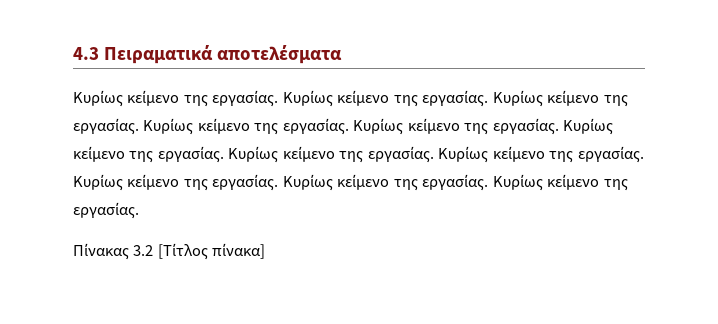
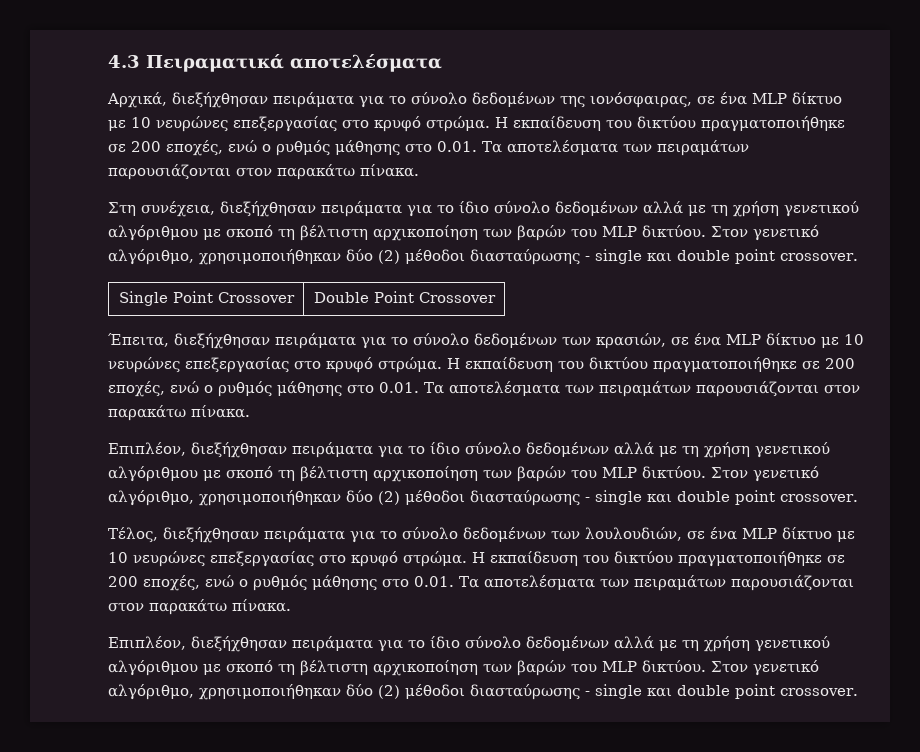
- Κυρίως κείμενο της εργασίας. Κυρίως κείμενο της εργασίας. Κυρίως κείμενο της εργασίας. Κυρίως κείμενο της εργασίας. Κυρίως κείμενο της εργασίας. Κυρίως κείμενο της εργασίας. Κυρίως κείμενο της εργασίας. Κυρίως κείμενο της εργασίας. Κυρίως κείμενο της εργασίας. Κυρίως κείμενο της εργασίας. Κυρίως κείμενο της εργασίας.
- Πίνακας 3.2 [Τίτλος πίνακα]
+ Αρχικά, διεξήχθησαν πειράματα για το σύνολο δεδομένων της ιονόσφαιρας, σε ένα MLP δίκτυο με 10 νευρώνες επεξεργασίας στο κρυφό στρώμα. Η εκπαίδευση του δικτύου πραγματοποιήθηκε σε 200 εποχές, ενώ ο ρυθμός μάθησης στο 0.01. Τα αποτελέσματα των πειραμάτων παρουσιάζονται στον παρακάτω πίνακα.
+ Στη συνέχεια, διεξήχθησαν πειράματα για το ίδιο σύνολο δεδομένων αλλά με τη χρήση γενετικού αλγόριθμου με σκοπό τη βέλτιστη αρχικοποίηση των βαρών του MLP δικτύου. Στον γενετικό αλγόριθμο, χρησιμοποιήθηκαν δύο (2) μέθοδοι διασταύρωσης - single και double point crossover.
+ Single Point Crossover | Double Point Crossover
+ Έπειτα, διεξήχθησαν πειράματα για το σύνολο δεδομένων των κρασιών, σε ένα MLP δίκτυο με 10 νευρώνες επεξεργασίας στο κρυφό στρώμα. Η εκπαίδευση του δικτύου πραγματοποιήθηκε σε 200 εποχές, ενώ ο ρυθμός μάθησης στο 0.01. Τα αποτελέσματα των πειραμάτων παρουσιάζονται στον παρακάτω πίνακα.
+ Επιπλέον, διεξήχθησαν πειράματα για το ίδιο σύνολο δεδομένων αλλά με τη χρήση γενετικού αλγόριθμου με σκοπό τη βέλτιστη αρχικοποίηση των βαρών του MLP δικτύου. Στον γενετικό αλγόριθμο, χρησιμοποιήθηκαν δύο (2) μέθοδοι διασταύρωσης - single και double point crossover.
+ Τέλος, διεξήχθησαν πειράματα για το σύνολο δεδομένων των λουλουδιών, σε ένα MLP δίκτυο με 10 νευρώνες επεξεργασίας στο κρυφό στρώμα. Η εκπαίδευση του δικτύου πραγματοποιήθηκε σε 200 εποχές, ενώ ο ρυθμός μάθησης στο 0.01. Τα αποτελέσματα των πειραμάτων παρουσιάζονται στον παρακάτω πίνακα.
+ Επιπλέον, διεξήχθησαν πειράματα για το ίδιο σύνολο δεδομένων αλλά με τη χρήση γενετικού αλγόριθμου με σκοπό τη βέλτιστη αρχικοποίηση των βαρών του MLP δικτύου. Στον γενετικό αλγόριθμο, χρησιμοποιήθηκαν δύο (2) μέθοδοι διασταύρωσης - single και double point crossover.

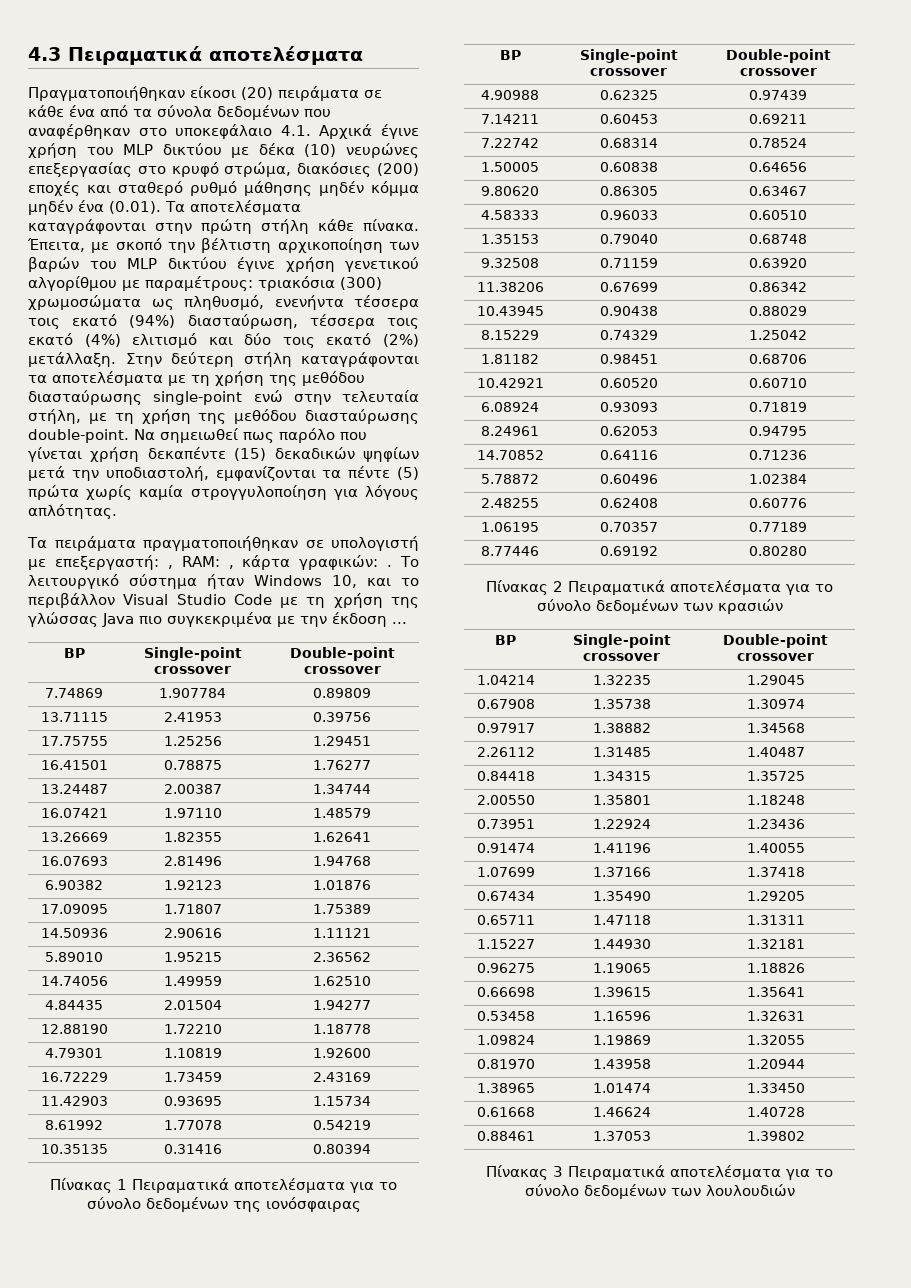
- Αρχικά, διεξήχθησαν πειράματα για το σύνολο δεδομένων της ιονόσφαιρας, σε ένα MLP δίκτυο με 10 νευρώνες επεξεργασίας στο κρυφό στρώμα. Η εκπαίδευση του δικτύου πραγματοποιήθηκε σε 200 εποχές, ενώ ο ρυθμός μάθησης στο 0.01. Τα αποτελέσματα των πειραμάτων παρουσιάζονται στον παρακάτω πίνακα.
- Στη συνέχεια, διεξήχθησαν πειράματα για το ίδιο σύνολο δεδομένων αλλά με τη χρήση γενετικού αλγόριθμου με σκοπό τη βέλτιστη αρχικοποίηση των βαρών του MLP δικτύου. Στον γενετικό αλγόριθμο, χρησιμοποιήθηκαν δύο (2) μέθοδοι διασταύρωσης - single και double point crossover.
- Single Point Crossover | Double Point Crossover
- Έπειτα, διεξήχθησαν πειράματα για το σύνολο δεδομένων των κρασιών, σε ένα MLP δίκτυο με 10 νευρώνες επεξεργασίας στο κρυφό στρώμα. Η εκπαίδευση του δικτύου πραγματοποιήθηκε σε 200 εποχές, ενώ ο ρυθμός μάθησης στο 0.01. Τα αποτελέσματα των πειραμάτων παρουσιάζονται στον παρακάτω πίνακα.
- Επιπλέον, διεξήχθησαν πειράματα για το ίδιο σύνολο δεδομένων αλλά με τη χρήση γενετικού αλγόριθμου με σκοπό τη βέλτιστη αρχικοποίηση των βαρών του MLP δικτύου. Στον γενετικό αλγόριθμο, χρησιμοποιήθηκαν δύο (2) μέθοδοι διασταύρωσης - single και double point crossover.
- Τέλος, διεξήχθησαν πειράματα για το σύνολο δεδομένων των λουλουδιών, σε ένα MLP δίκτυο με 10 νευρώνες επεξεργασίας στο κρυφό στρώμα. Η εκπαίδευση του δικτύου πραγματοποιήθηκε σε 200 εποχές, ενώ ο ρυθμός μάθησης στο 0.01. Τα αποτελέσματα των πειραμάτων παρουσιάζονται στον παρακάτω πίνακα.
- Επιπλέον, διεξήχθησαν πειράματα για το ίδιο σύνολο δεδομένων αλλά με τη χρήση γενετικού αλγόριθμου με σκοπό τη βέλτιστη αρχικοποίηση των βαρών του MLP δικτύου. Στον γενετικό αλγόριθμο, χρησιμοποιήθηκαν δύο (2) μέθοδοι διασταύρωσης - single και double point crossover.
+ Πραγματοποιήθηκαν είκοσι (20) πειράματα σε κάθε ένα από τα σύνολα δεδομένων που αναφέρθηκαν στο υποκεφάλαιο 4.1. Αρχικά έγινε χρήση του MLP δικτύου με δέκα (10) νευρώνες επεξεργασίας στο κρυφό στρώμα, διακόσιες (200) εποχές και σταθερό ρυθμό μάθησης μηδέν κόμμα μηδέν ένα (0.01). Τα αποτελέσματα καταγράφονται στην πρώτη στήλη κάθε πίνακα. Έπειτα, με σκοπό την βέλτιστη αρχικοποίηση των βαρών του MLP δικτύου έγινε χρήση γενετικού αλγορίθμου με παραμέτρους: τριακόσια (300) χρωμοσώματα ως πληθυσμό, ενενήντα τέσσερα τοις εκατό (94%) διασταύρωση, τέσσερα τοις εκατό (4%) ελιτισμό και δύο τοις εκατό (2%) μετάλλαξη. Στην δεύτερη στήλη καταγράφονται τα αποτελέσματα με τη χρήση της μεθόδου διασταύρωσης single-point ενώ στην τελευταία στήλη, με τη χρήση της μεθόδου διασταύρωσης double-point. Να σημειωθεί πως παρόλο που γίνεται χρήση δεκαπέντε (15) δεκαδικών ψηφίων μετά την υποδιαστολή, εμφανίζονται τα πέντε (5) πρώτα χωρίς καμία στρογγυλοποίηση για λόγους απλότητας.
+ Τα πειράματα πραγματοποιήθηκαν σε υπολογιστή με επεξεργαστή: , RAM: , κάρτα γραφικών: . Το λειτουργικό σύστημα ήταν Windows 10, και το περιβάλλον Visual Studio Code με τη χρήση της γλώσσας Java πιο συγκεκριμένα με την έκδοση ...
+ BP | Single-point crossover | Double-point crossover
+ 7.74869 | 1.907784 | 0.89809
+ 13.71115 | 2.41953 | 0.39756
+ 17.75755 | 1.25256 | 1.29451
+ 16.41501 | 0.78875 | 1.76277
+ 13.24487 | 2.00387 | 1.34744
+ 16.07421 | 1.97110 | 1.48579
+ 13.26669 | 1.82355 | 1.62641
+ 16.07693 | 2.81496 | 1.94768
+ 6.90382 | 1.92123 | 1.01876
+ 17.09095 | 1.71807 | 1.75389
+ 14.50936 | 2.90616 | 1.11121
+ 5.89010 | 1.95215 | 2.36562
+ 14.74056 | 1.49959 | 1.62510
+ 4.84435 | 2.01504 | 1.94277
+ 12.88190 | 1.72210 | 1.18778
+ 4.79301 | 1.10819 | 1.92600
+ 16.72229 | 1.73459 | 2.43169
+ 11.42903 | 0.93695 | 1.15734
+ 8.61992 | 1.77078 | 0.54219
+ 10.35135 | 0.31416 | 0.80394
+ Πίνακας 1 Πειραματικά αποτελέσματα για το σύνολο δεδομένων της ιονόσφαιρας
+ BP | Single-point crossover | Double-point crossover
+ 4.90988 | 0.62325 | 0.97439
+ 7.14211 | 0.60453 | 0.69211
+ 7.22742 | 0.68314 | 0.78524
+ 1.50005 | 0.60838 | 0.64656
+ 9.80620 | 0.86305 | 0.63467
+ 4.58333 | 0.96033 | 0.60510
+ 1.35153 | 0.79040 | 0.68748
+ 9.32508 | 0.71159 | 0.63920
+ 11.38206 | 0.67699 | 0.86342
+ 10.43945 | 0.90438 | 0.88029
+ 8.15229 | 0.74329 | 1.25042
+ 1.81182 | 0.98451 | 0.68706
+ 10.42921 | 0.60520 | 0.60710
+ 6.08924 | 0.93093 | 0.71819
+ 8.24961 | 0.62053 | 0.94795
+ 14.70852 | 0.64116 | 0.71236
+ 5.78872 | 0.60496 | 1.02384
+ 2.48255 | 0.62408 | 0.60776
+ 1.06195 | 0.70357 | 0.77189
+ 8.77446 | 0.69192 | 0.80280
+ Πίνακας 2 Πειραματικά αποτελέσματα για το σύνολο δεδομένων των κρασιών
+ BP | Single-point crossover | Double-point crossover
+ 1.04214 | 1.32235 | 1.29045
+ 0.67908 | 1.35738 | 1.30974
+ 0.97917 | 1.38882 | 1.34568
+ 2.26112 | 1.31485 | 1.40487
+ 0.84418 | 1.34315 | 1.35725
+ 2.00550 | 1.35801 | 1.18248
+ 0.73951 | 1.22924 | 1.23436
+ 0.91474 | 1.41196 | 1.40055
+ 1.07699 | 1.37166 | 1.37418
+ 0.67434 | 1.35490 | 1.29205
+ 0.65711 | 1.47118 | 1.31311
+ 1.15227 | 1.44930 | 1.32181
+ 0.96275 | 1.19065 | 1.18826
+ 0.66698 | 1.39615 | 1.35641
+ 0.53458 | 1.16596 | 1.32631
+ 1.09824 | 1.19869 | 1.32055
+ 0.81970 | 1.43958 | 1.20944
+ 1.38965 | 1.01474 | 1.33450
+ 0.61668 | 1.46624 | 1.40728
+ 0.88461 | 1.37053 | 1.39802
+ Πίνακας 3 Πειραματικά αποτελέσματα για το σύνολο δεδομένων των λουλουδιών

